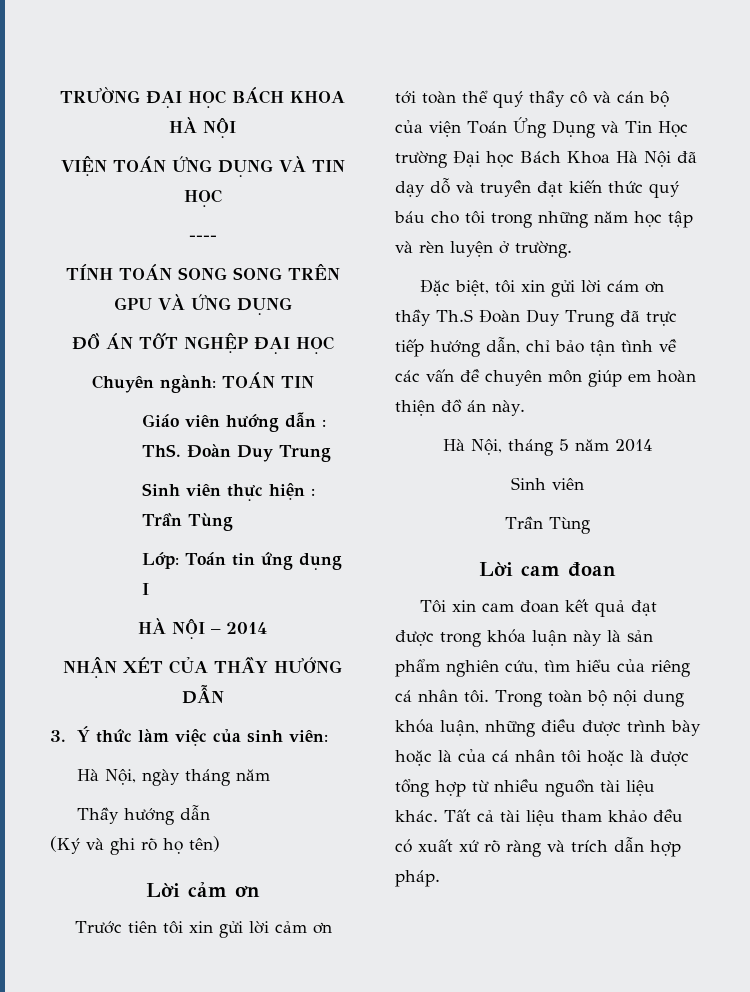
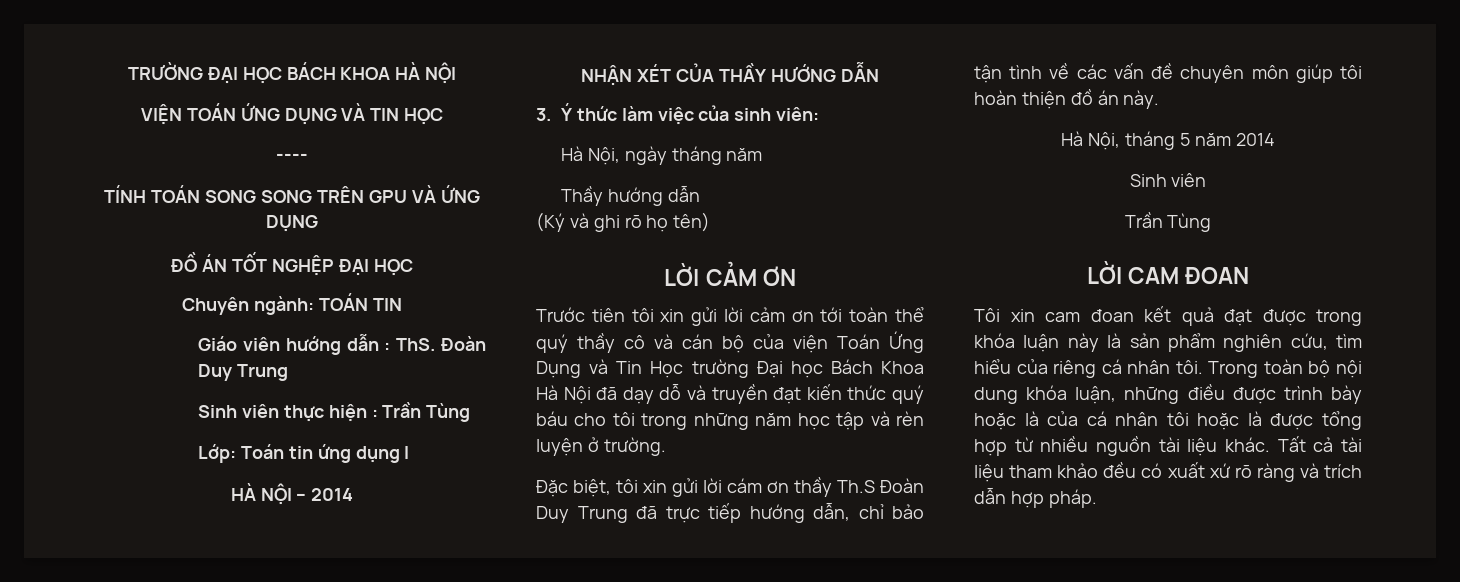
- Lời cảm ơn
+ LỜI CẢM ƠN
- Đặc biệt, tôi xin gửi lời cám ơn thầy Th.S Đoàn Duy Trung đã trực tiếp hướng dẫn, chỉ bảo tận tình về các vấn đề chuyên môn giúp em hoàn thiện đồ án này.
+ Đặc biệt, tôi xin gửi lời cám ơn thầy Th.S Đoàn Duy Trung đã trực tiếp hướng dẫn, chỉ bảo tận tình về các vấn đề chuyên môn giúp tôi hoàn thiện đồ án này.
- Lời cam đoan
+ LỜI CAM ĐOAN

